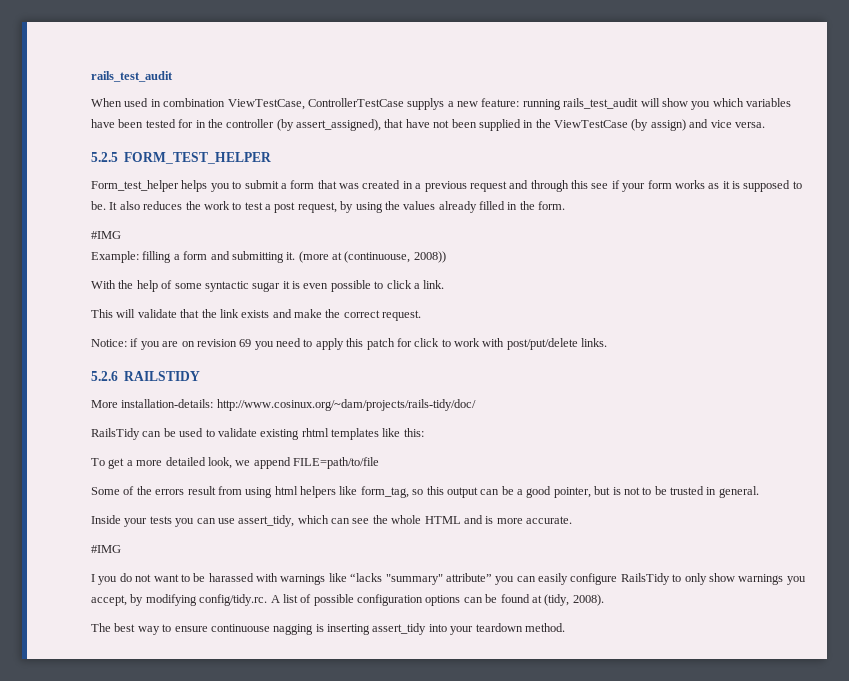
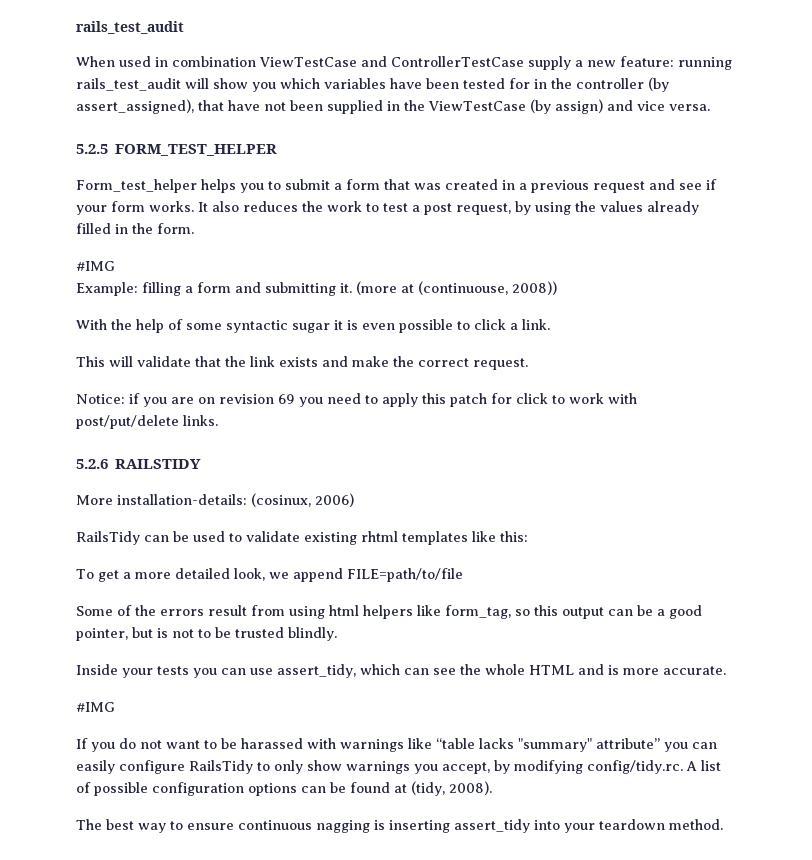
- When used in combination ViewTestCase, ControllerTestCase supplys a new feature: running rails_test_audit will show you which variables have been tested for in the controller (by assert_assigned), that have not been supplied in the ViewTestCase (by assign) and vice versa.
+ When used in combination ViewTestCase and ControllerTestCase supply a new feature: running rails_test_audit will show you which variables have been tested for in the controller (by assert_assigned), that have not been supplied in the ViewTestCase (by assign) and vice versa.
- Form_test_helper helps you to submit a form that was created in a previous request and through this see if your form works as it is supposed to be.
+ Form_test_helper helps you to submit a form that was created in a previous request and see if your form works.
- More installation-details: http://www.cosinux.org/~dam/projects/rails-tidy/doc/
+ More installation-details: (cosinux, 2006)
- Some of the errors result from using html helpers like form_tag, so this output can be a good pointer, but is not to be trusted in general.
+ Some of the errors result from using html helpers like form_tag, so this output can be a good pointer, but is not to be trusted blindly.
- I you do not want to be harassed with warnings like “lacks "summary" attribute” you can easily configure RailsTidy to only show warnings you accept, by modifying config/tidy.rc. A list of possible configuration options can be found at (tidy, 2008).
+ If you do not want to be harassed with warnings like “table lacks "summary" attribute” you can easily configure RailsTidy to only show warnings you accept, by modifying config/tidy.rc. A list of possible configuration options can be found at (tidy, 2008).
- The best way to ensure continuouse nagging is inserting assert_tidy into your teardown method.
+ The best way to ensure continuous nagging is inserting assert_tidy into your teardown method.

